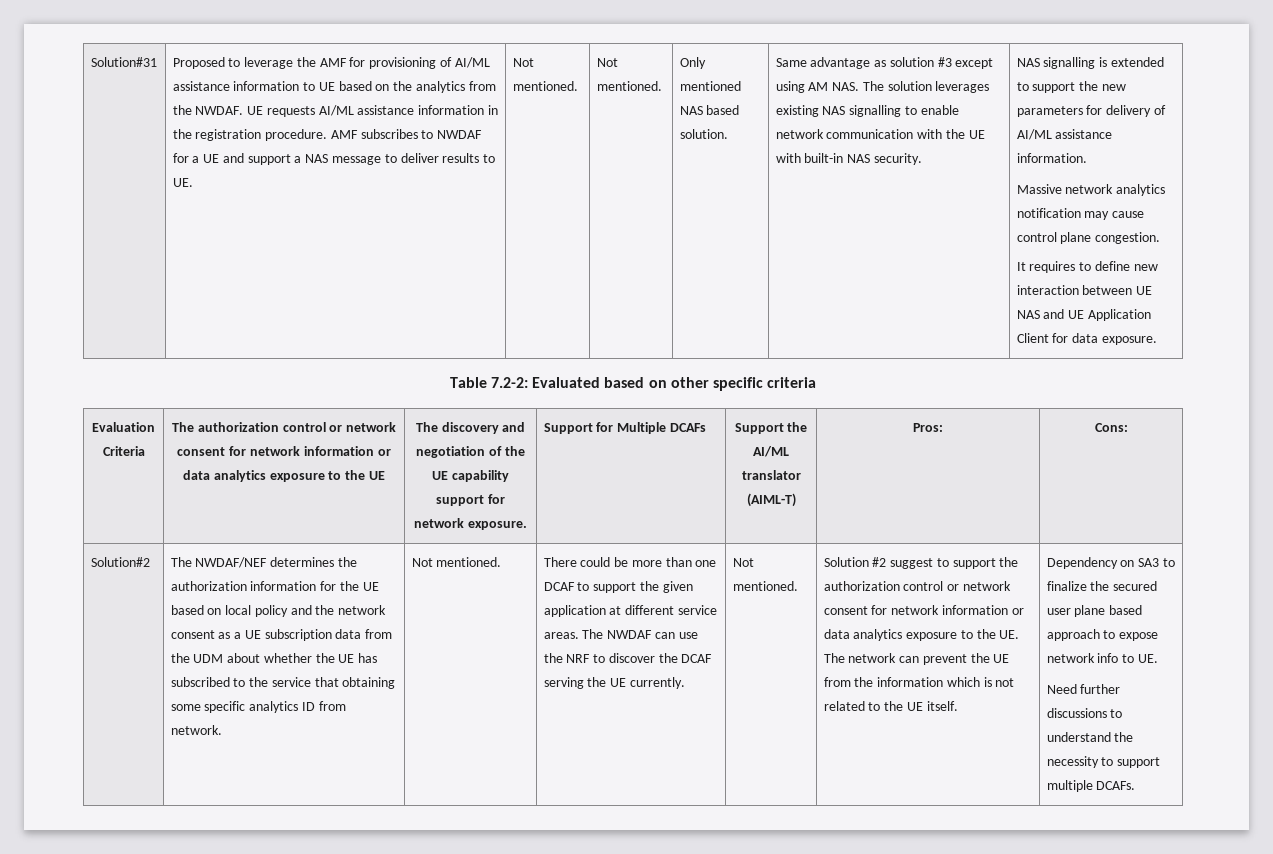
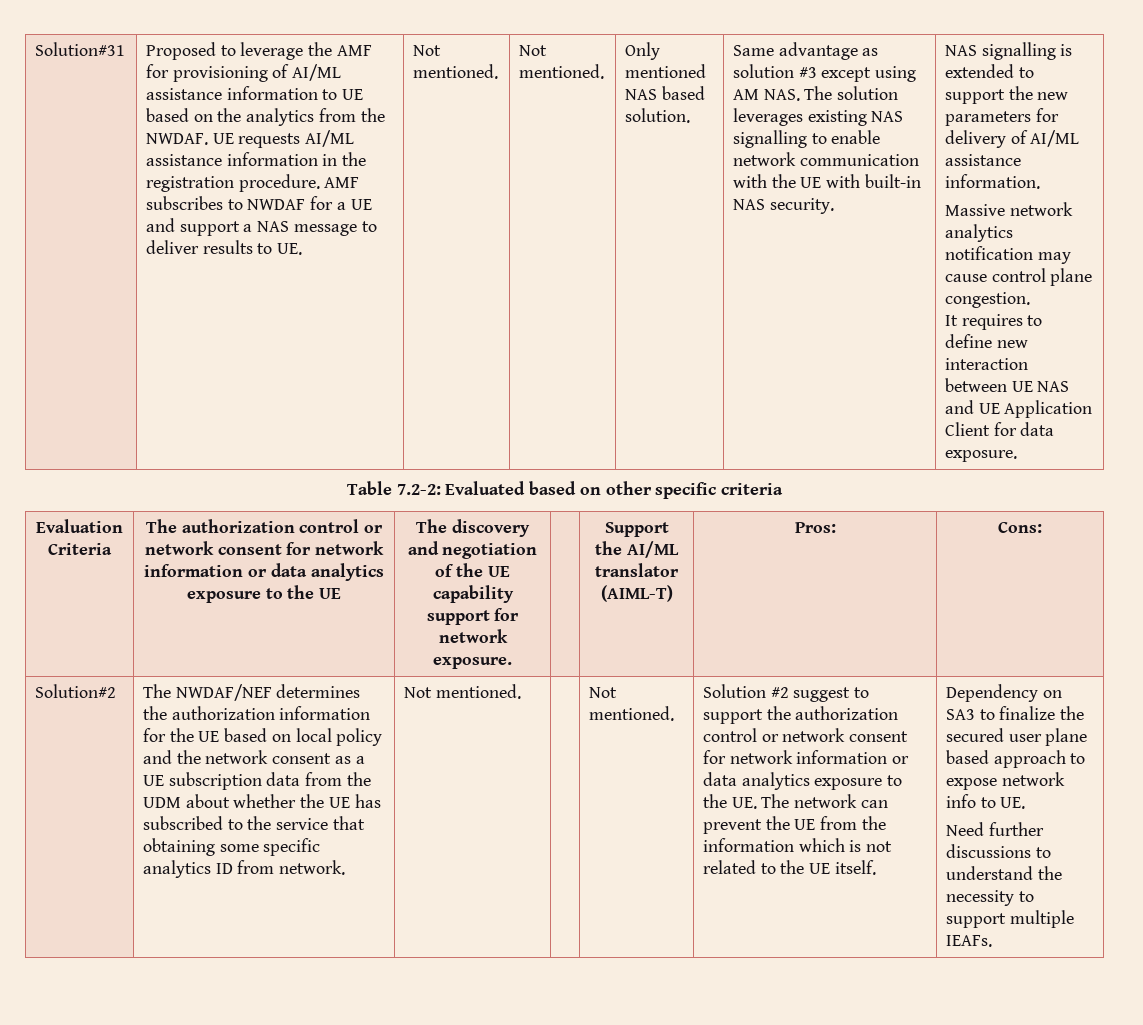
- Support for Multiple DCAFs
- There could be more than one DCAF to support the given application at different service areas. The NWDAF can use the NRF to discover the DCAF serving the UE currently.
- Need further discussions to understand the necessity to support multiple DCAFs.
+ Need further discussions to understand the necessity to support multiple IEAFs.

